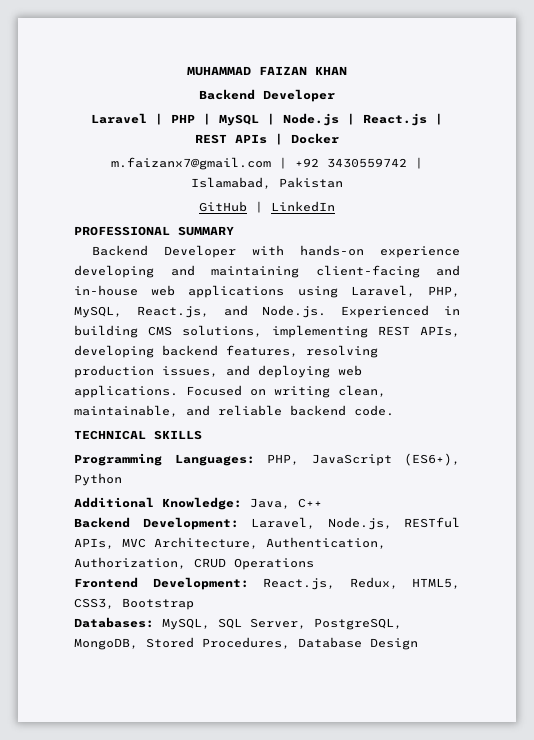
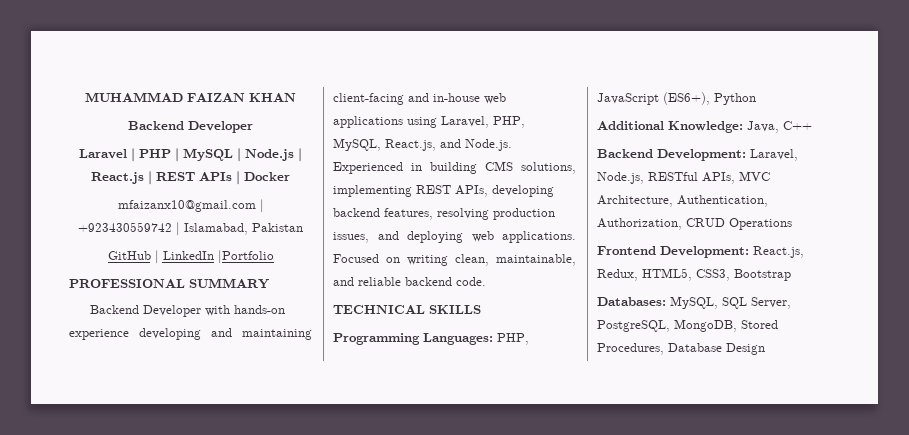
- m.faizanx7@gmail.com | +92 3430559742 | Islamabad, Pakistan
+ mfaizanx10@gmail.com | +923430559742 | Islamabad, Pakistan
- GitHub | LinkedIn
+ GitHub | LinkedIn |Portfolio

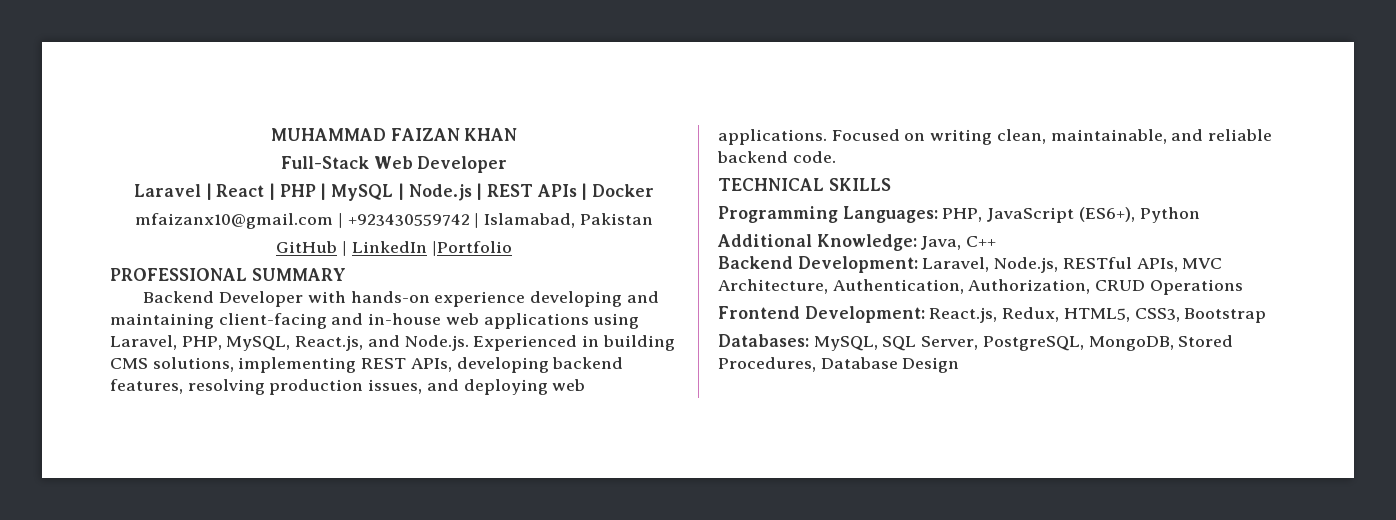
  MUHAMMAD FAIZAN KHAN
- Backend Developer
+ Full-Stack Web Developer
- Laravel | PHP | MySQL | Node.js | React.js | REST APIs | Docker
+ Laravel | React | PHP | MySQL | Node.js | REST APIs | Docker

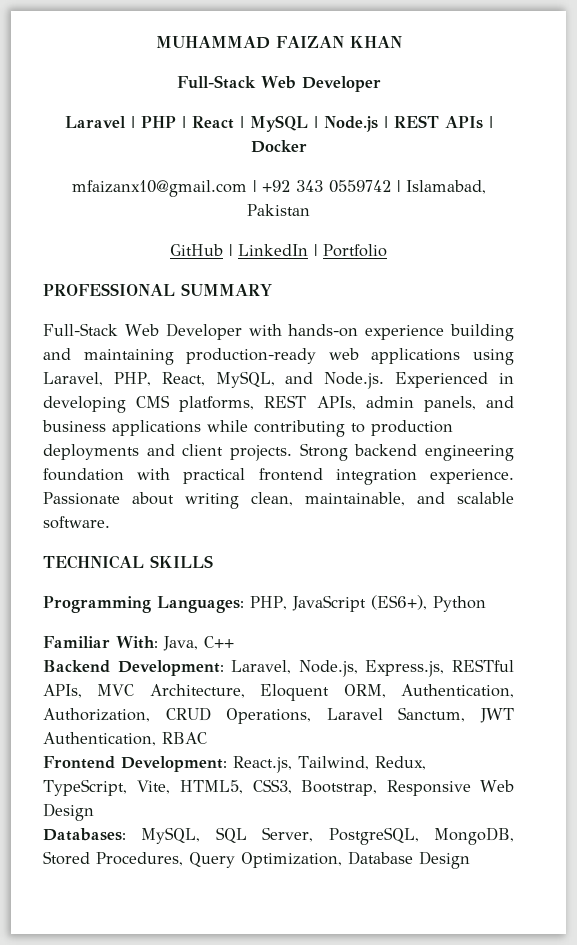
- Laravel | React | PHP | MySQL | Node.js | REST APIs | Docker
+ Laravel | PHP | React | MySQL | Node.js | REST APIs | Docker
- mfaizanx10@gmail.com | +923430559742 | Islamabad, Pakistan
+ mfaizanx10@gmail.com | +92 343 0559742 | Islamabad, Pakistan
- GitHub | LinkedIn |Portfolio
+ GitHub | LinkedIn | Portfolio
- Backend Developer with hands-on experience developing and maintaining client-facing and in-house web applications using Laravel, PHP, MySQL, React.js, and Node.js. Experienced in building CMS solutions, implementing REST APIs, developing backend features, resolving production issues, and deploying web applications. Focused on writing clean, maintainable, and reliable backend code.
+ Full-Stack Web Developer with hands-on experience building and maintaining production-ready web applications using Laravel, PHP, React, MySQL, and Node.js. Experienced in developing CMS platforms, REST APIs, admin panels, and business applications while contributing to production deployments and client projects. Strong backend engineering foundation with practical frontend integration experience. Passionate about writing clean, maintainable, and scalable software.
- Additional Knowledge: Java, C++
+ Familiar With: Java, C++
- Backend Development: Laravel, Node.js, RESTful APIs, MVC Architecture, Authentication, Authorization, CRUD Operations
- Frontend Development: React.js, Redux, HTML5, CSS3, Bootstrap
+ Backend Development: Laravel, Node.js, Express.js, RESTful APIs, MVC Architecture, Eloquent ORM, Authentication, Authorization, CRUD Operations, Laravel Sanctum, JWT Authentication, RBAC
+ Frontend Development: React.js, Tailwind, Redux, TypeScript, Vite, HTML5, CSS3, Bootstrap, Responsive Web Design
- Databases: MySQL, SQL Server, PostgreSQL, MongoDB, Stored Procedures, Database Design
+ Databases: MySQL, SQL Server, PostgreSQL, MongoDB, Stored Procedures, Query Optimization, Database Design

